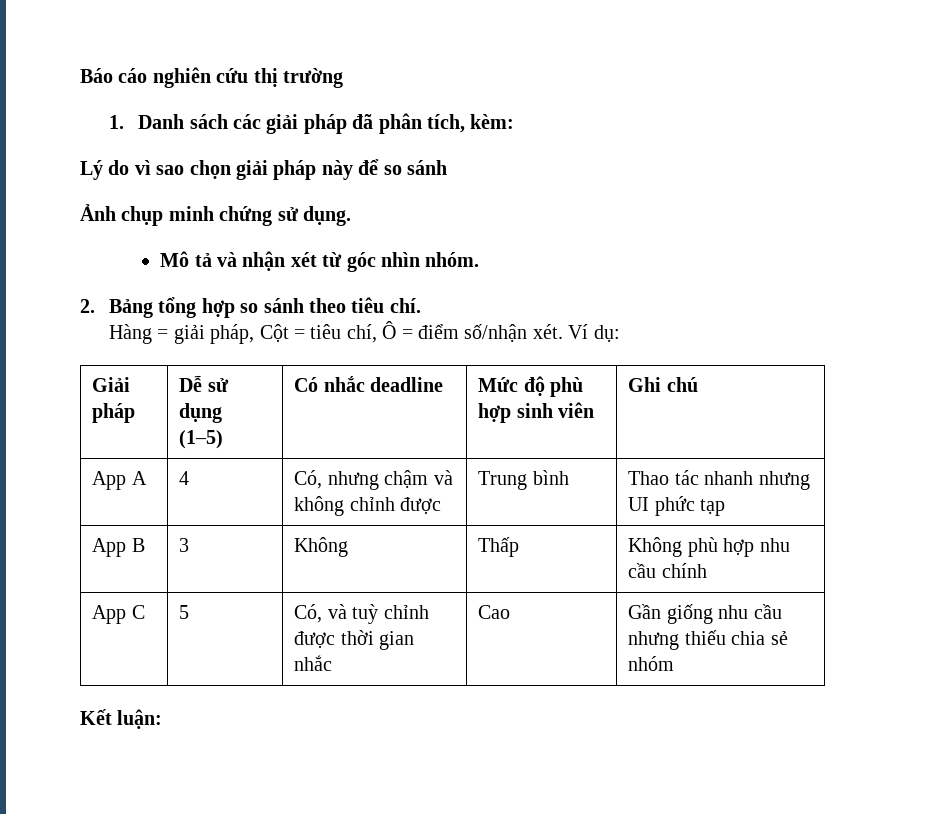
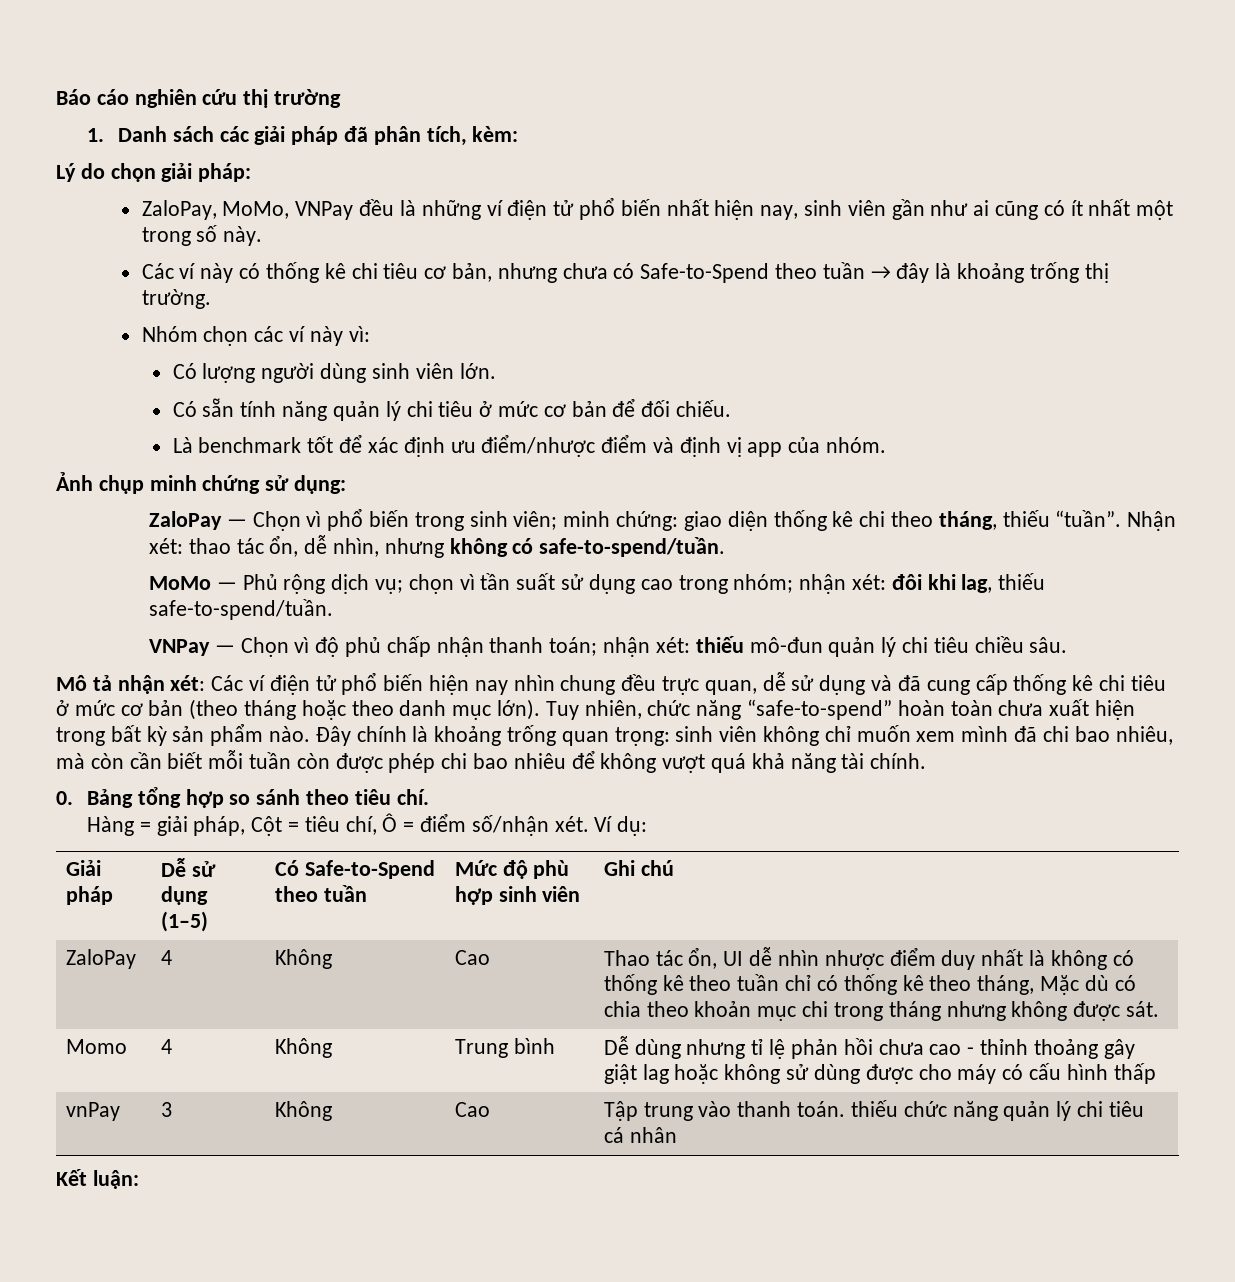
- Lý do vì sao chọn giải pháp này để so sánh
+ Lý do chọn giải pháp:
+ ZaloPay, MoMo, VNPay đều là những ví điện tử phổ biến nhất hiện nay, sinh viên gần như ai cũng có ít nhất một trong số này.
+ Các ví này có thống kê chi tiêu cơ bản, nhưng chưa có Safe-to-Spend theo tuần → đây là khoảng trống thị trường.
+ Nhóm chọn các ví này vì:
+ Có lượng người dùng sinh viên lớn.
+ Có sẵn tính năng quản lý chi tiêu ở mức cơ bản để đối chiếu.
+ Là benchmark tốt để xác định ưu điểm/nhược điểm và định vị app của nhóm.
- Ảnh chụp minh chứng sử dụng.
- Mô tả và nhận xét từ góc nhìn nhóm.
- 2. Bảng tổng hợp so sánh theo tiêu chí.
+ Ảnh chụp minh chứng sử dụng:
+ ZaloPay — Chọn vì phổ biến trong sinh viên; minh chứng: giao diện thống kê chi theo tháng, thiếu “tuần”. Nhận xét: thao tác ổn, dễ nhìn, nhưng không có safe-to-spend/tuần.
+ MoMo — Phủ rộng dịch vụ; chọn vì tần suất sử dụng cao trong nhóm; nhận xét: đôi khi lag, thiếu safe-to-spend/tuần.
+ VNPay — Chọn vì độ phủ chấp nhận thanh toán; nhận xét: thiếu mô-đun quản lý chi tiêu chiều sâu.
+ Mô tả nhận xét: Các ví điện tử phổ biến hiện nay nhìn chung đều trực quan, dễ sử dụng và đã cung cấp thống kê chi tiêu ở mức cơ bản (theo tháng hoặc theo danh mục lớn). Tuy nhiên, chức năng “safe-to-spend” hoàn toàn chưa xuất hiện trong bất kỳ sản phẩm nào. Đây chính là khoảng trống quan trọng: sinh viên không chỉ muốn xem mình đã chi bao nhiêu, mà còn cần biết mỗi tuần còn được phép chi bao nhiêu để không vượt quá khả năng tài chính.
+ 0. Bảng tổng hợp so sánh theo tiêu chí.
- Giải pháp | Dễ sử dụng (1–5) | Có nhắc deadline | Mức độ phù hợp sinh viên | Ghi chú
+ Giải pháp | Dễ sử dụng (1–5) | Có Safe-to-Spend theo tuần | Mức độ phù hợp sinh viên | Ghi chú
- App A | 4 | Có, nhưng chậm và không chỉnh được | Trung bình | Thao tác nhanh nhưng UI phức tạp
- App B | 3 | Không | Thấp | Không phù hợp nhu cầu chính
- App C | 5 | Có, và tuỳ chỉnh được thời gian nhắc | Cao | Gần giống nhu cầu nhưng thiếu chia sẻ nhóm
+ ZaloPay | 4 | Không | Cao | Thao tác ổn, UI dễ nhìn nhược điểm duy nhất là không có thống kê theo tuần chỉ có thống kê theo tháng, Mặc dù có chia theo khoản mục chi trong tháng nhưng không được sát.
+ Momo | 4 | Không | Trung bình | Dễ dùng nhưng tỉ lệ phản hồi chưa cao - thỉnh thoảng gây giật lag hoặc không sử dùng được cho máy có cấu hình thấp
+ vnPay | 3 | Không | Cao | Tập trung vào thanh toán. thiếu chức năng quản lý chi tiêu cá nhân

